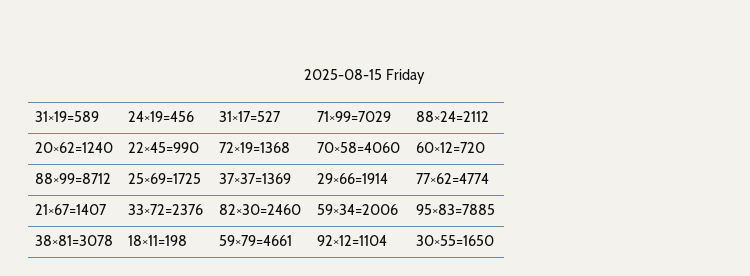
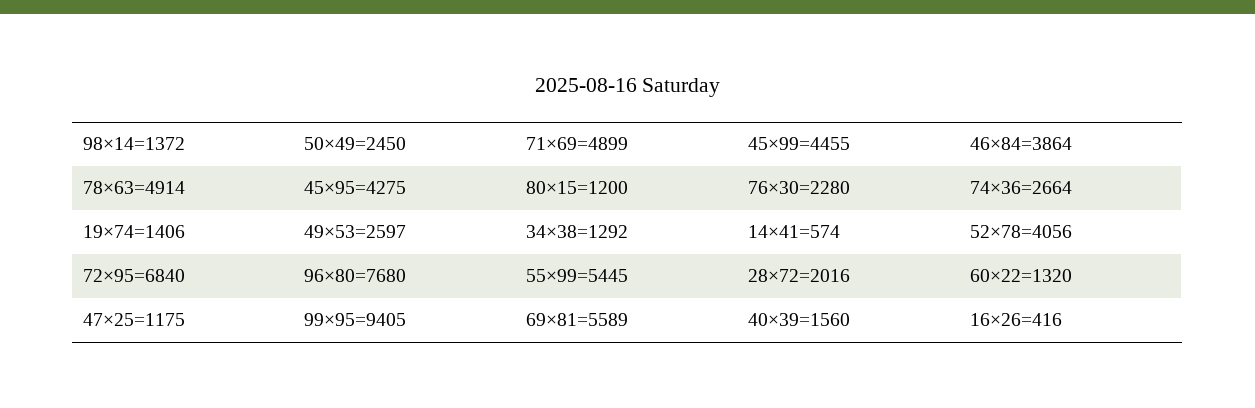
- 2025-08-15 Friday
- 31×19=589 | 24×19=456 | 31×17=527 | 71×99=7029 | 88×24=2112
- 20×62=1240 | 22×45=990 | 72×19=1368 | 70×58=4060 | 60×12=720
- 88×99=8712 | 25×69=1725 | 37×37=1369 | 29×66=1914 | 77×62=4774
- 21×67=1407 | 33×72=2376 | 82×30=2460 | 59×34=2006 | 95×83=7885
- 38×81=3078 | 18×11=198 | 59×79=4661 | 92×12=1104 | 30×55=1650
+ 2025-08-16 Saturday
+ 98×14=1372 | 50×49=2450 | 71×69=4899 | 45×99=4455 | 46×84=3864
+ 78×63=4914 | 45×95=4275 | 80×15=1200 | 76×30=2280 | 74×36=2664
+ 19×74=1406 | 49×53=2597 | 34×38=1292 | 14×41=574 | 52×78=4056
+ 72×95=6840 | 96×80=7680 | 55×99=5445 | 28×72=2016 | 60×22=1320
+ 47×25=1175 | 99×95=9405 | 69×81=5589 | 40×39=1560 | 16×26=416

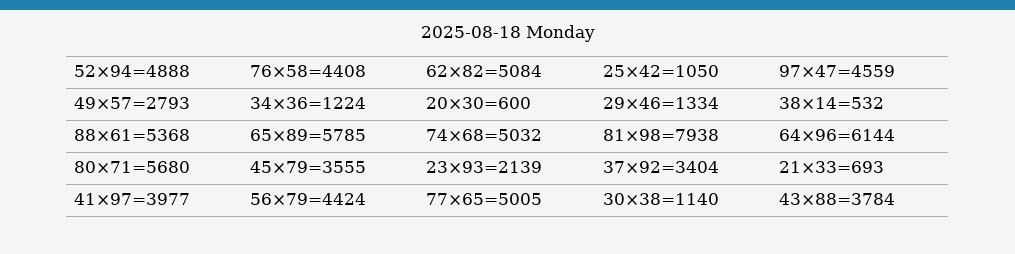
- 2025-08-16 Saturday
- 98×14=1372 | 50×49=2450 | 71×69=4899 | 45×99=4455 | 46×84=3864
- 78×63=4914 | 45×95=4275 | 80×15=1200 | 76×30=2280 | 74×36=2664
- 19×74=1406 | 49×53=2597 | 34×38=1292 | 14×41=574 | 52×78=4056
- 72×95=6840 | 96×80=7680 | 55×99=5445 | 28×72=2016 | 60×22=1320
- 47×25=1175 | 99×95=9405 | 69×81=5589 | 40×39=1560 | 16×26=416
+ 2025-08-18 Monday
+ 52×94=4888 | 76×58=4408 | 62×82=5084 | 25×42=1050 | 97×47=4559
+ 49×57=2793 | 34×36=1224 | 20×30=600 | 29×46=1334 | 38×14=532
+ 88×61=5368 | 65×89=5785 | 74×68=5032 | 81×98=7938 | 64×96=6144
+ 80×71=5680 | 45×79=3555 | 23×93=2139 | 37×92=3404 | 21×33=693
+ 41×97=3977 | 56×79=4424 | 77×65=5005 | 30×38=1140 | 43×88=3784

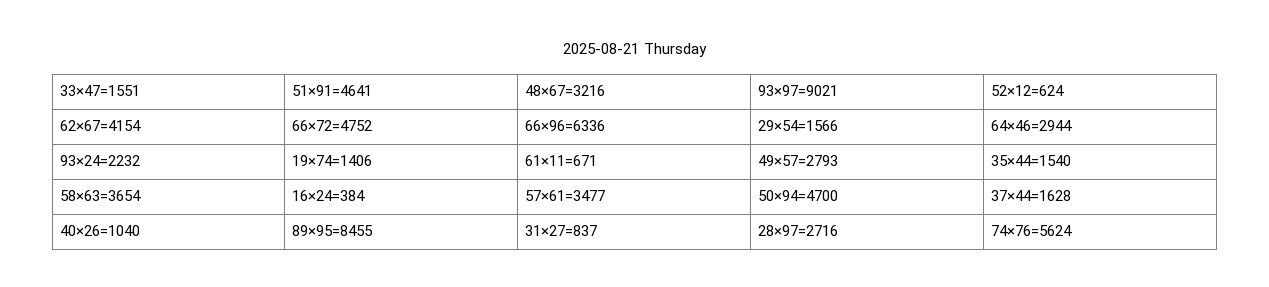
- 2025-08-18 Monday
- 52×94=4888 | 76×58=4408 | 62×82=5084 | 25×42=1050 | 97×47=4559
- 49×57=2793 | 34×36=1224 | 20×30=600 | 29×46=1334 | 38×14=532
- 88×61=5368 | 65×89=5785 | 74×68=5032 | 81×98=7938 | 64×96=6144
- 80×71=5680 | 45×79=3555 | 23×93=2139 | 37×92=3404 | 21×33=693
- 41×97=3977 | 56×79=4424 | 77×65=5005 | 30×38=1140 | 43×88=3784
+ 2025-08-21 Thursday
+ 33×47=1551 | 51×91=4641 | 48×67=3216 | 93×97=9021 | 52×12=624
+ 62×67=4154 | 66×72=4752 | 66×96=6336 | 29×54=1566 | 64×46=2944
+ 93×24=2232 | 19×74=1406 | 61×11=671 | 49×57=2793 | 35×44=1540
+ 58×63=3654 | 16×24=384 | 57×61=3477 | 50×94=4700 | 37×44=1628
+ 40×26=1040 | 89×95=8455 | 31×27=837 | 28×97=2716 | 74×76=5624

